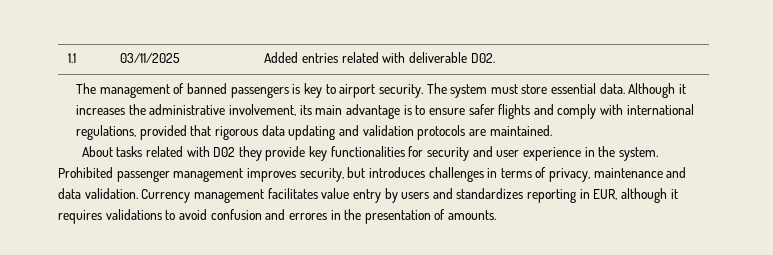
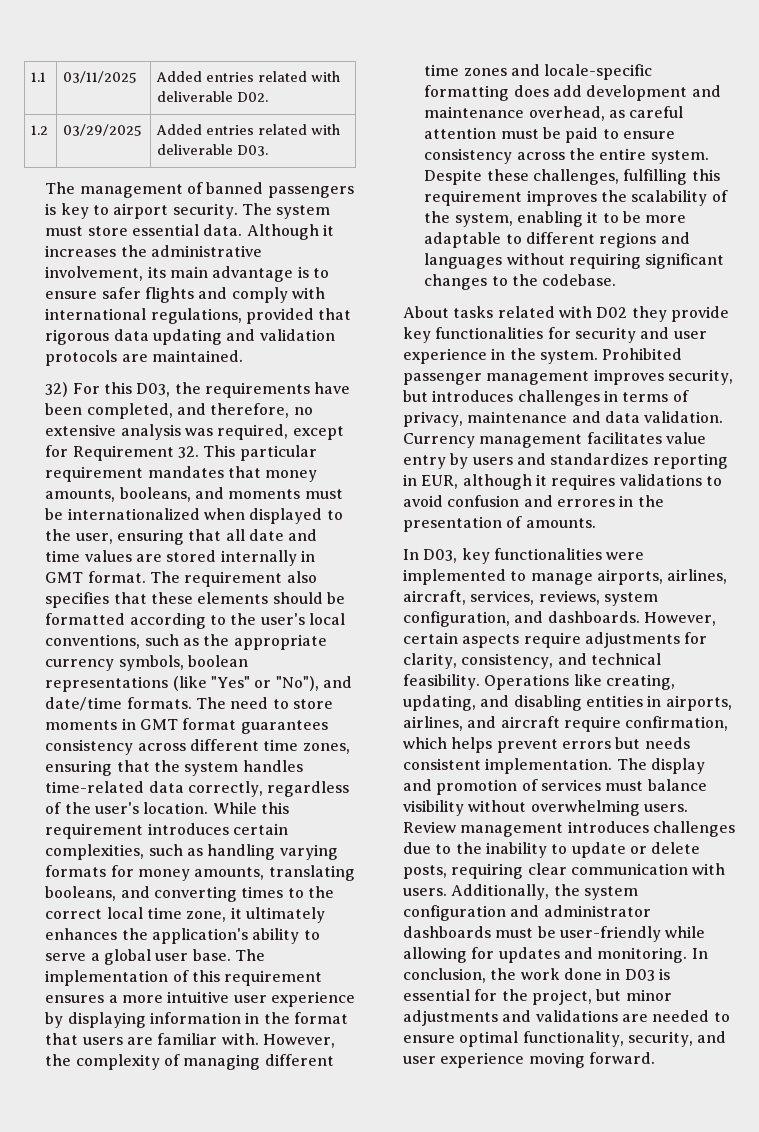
+ 1.2 | 03/29/2025 | Added entries related with deliverable D03.
+ 32) For this D03, the requirements have been completed, and therefore, no extensive analysis was required, except for Requirement 32. This particular requirement mandates that money amounts, booleans, and moments must be internationalized when displayed to the user, ensuring that all date and time values are stored internally in GMT format. The requirement also specifies that these elements should be formatted according to the user's local conventions, such as the appropriate currency symbols, boolean representations (like "Yes" or "No"), and date/time formats. The need to store moments in GMT format guarantees consistency across different time zones, ensuring that the system handles time-related data correctly, regardless of the user's location. While this requirement introduces certain complexities, such as handling varying formats for money amounts, translating booleans, and converting times to the correct local time zone, it ultimately enhances the application's ability to serve a global user base. The implementation of this requirement ensures a more intuitive user experience by displaying information in the format that users are familiar with. However, the complexity of managing different time zones and locale-specific formatting does add development and maintenance overhead, as careful attention must be paid to ensure consistency across the entire system. Despite these challenges, fulfilling this requirement improves the scalability of the system, enabling it to be more adaptable to different regions and languages without requiring significant changes to the codebase.
+ In D03, key functionalities were implemented to manage airports, airlines, aircraft, services, reviews, system configuration, and dashboards. However, certain aspects require adjustments for clarity, consistency, and technical feasibility. Operations like creating, updating, and disabling entities in airports, airlines, and aircraft require confirmation, which helps prevent errors but needs consistent implementation. The display and promotion of services must balance visibility without overwhelming users. Review management introduces challenges due to the inability to update or delete posts, requiring clear communication with users. Additionally, the system configuration and administrator dashboards must be user-friendly while allowing for updates and monitoring. In conclusion, the work done in D03 is essential for the project, but minor adjustments and validations are needed to ensure optimal functionality, security, and user experience moving forward.

